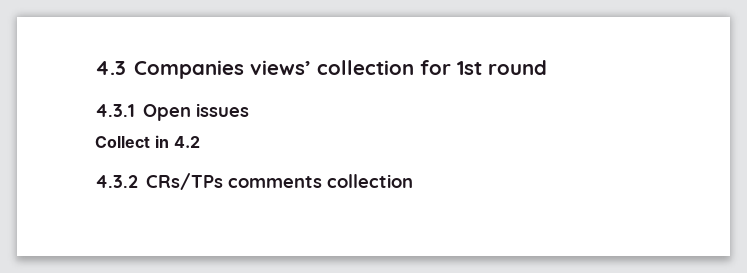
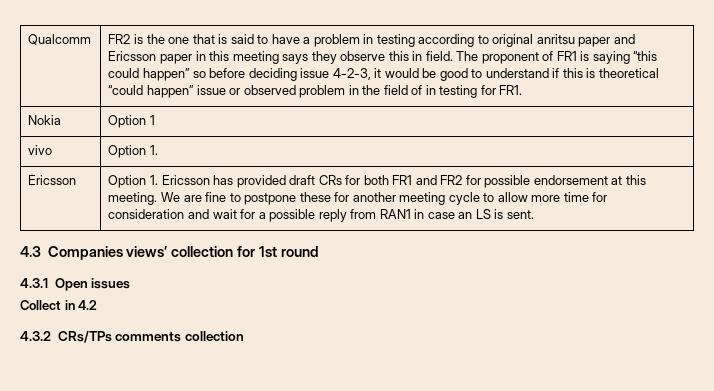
+ Qualcomm | FR2 is the one that is said to have a problem in testing according to original anritsu paper and Ericsson paper in this meeting says they observe this in field. The proponent of FR1 is saying “this could happen” so before deciding issue 4-2-3, it would be good to understand if this is theoretical “could happen” issue or observed problem in the field of in testing for FR1.
+ Nokia | Option 1
+ vivo | Option 1.
+ Ericsson | Option 1. Ericsson has provided draft CRs for both FR1 and FR2 for possible endorsement at this meeting. We are fine to postpone these for another meeting cycle to allow more time for consideration and wait for a possible reply from RAN1 in case an LS is sent.

